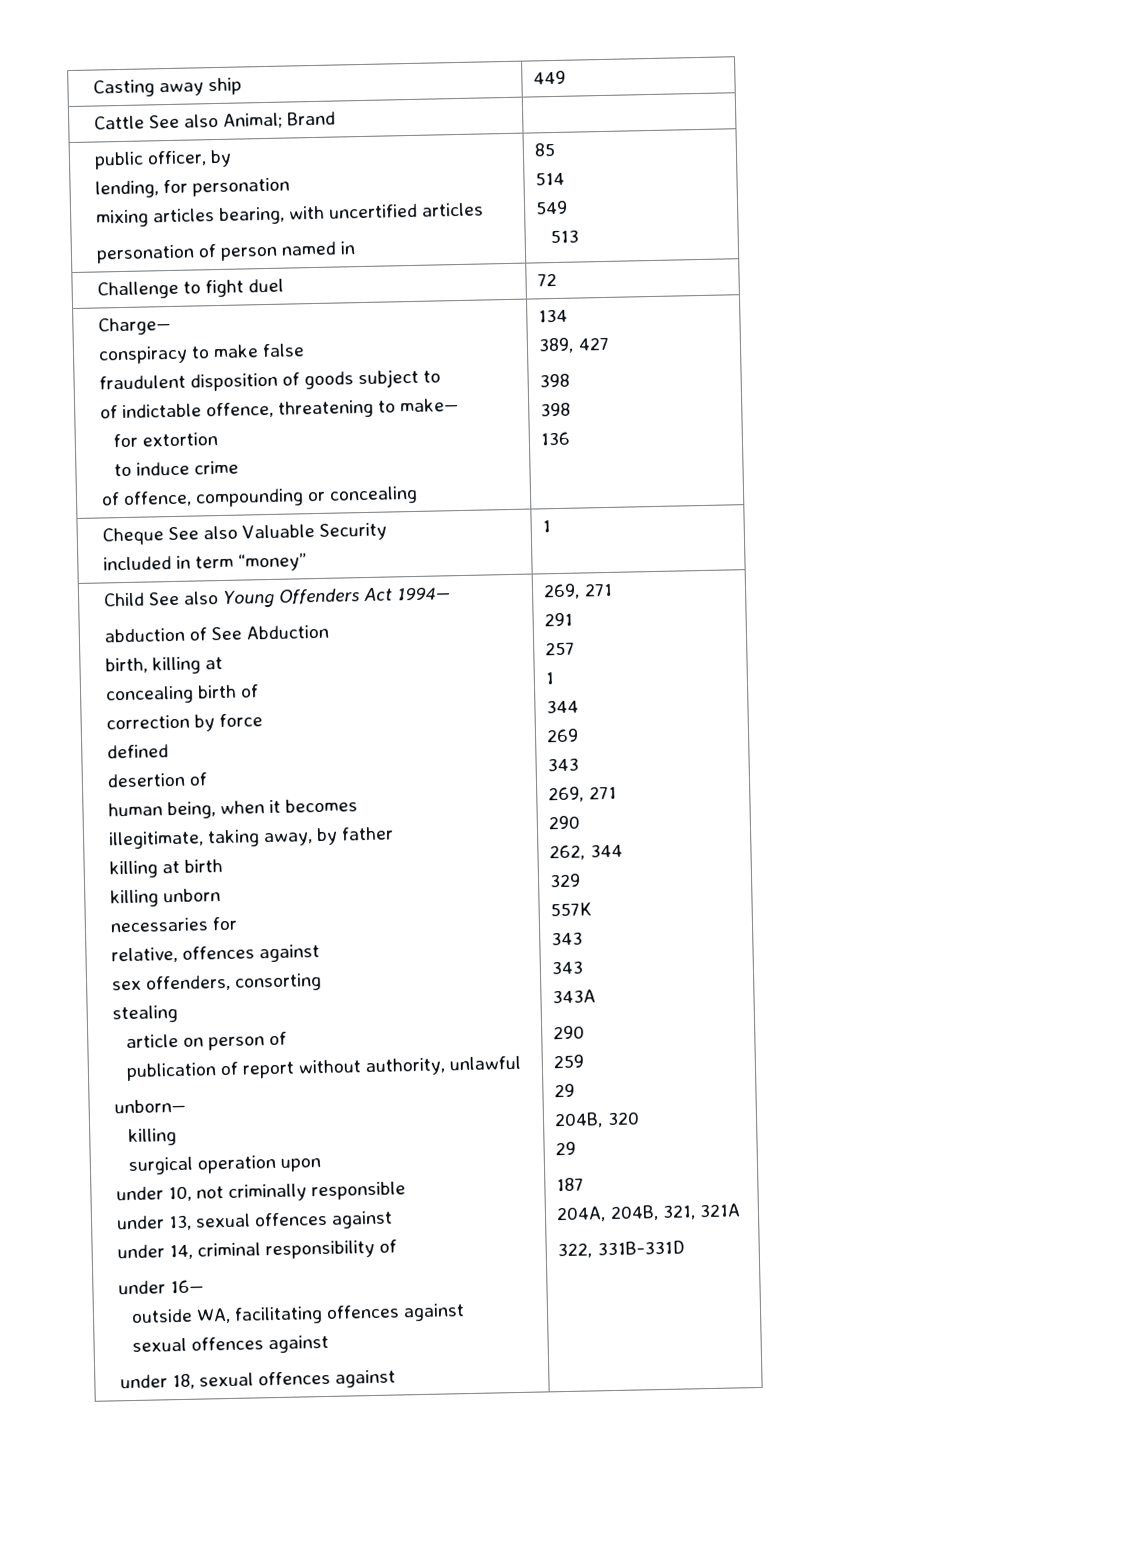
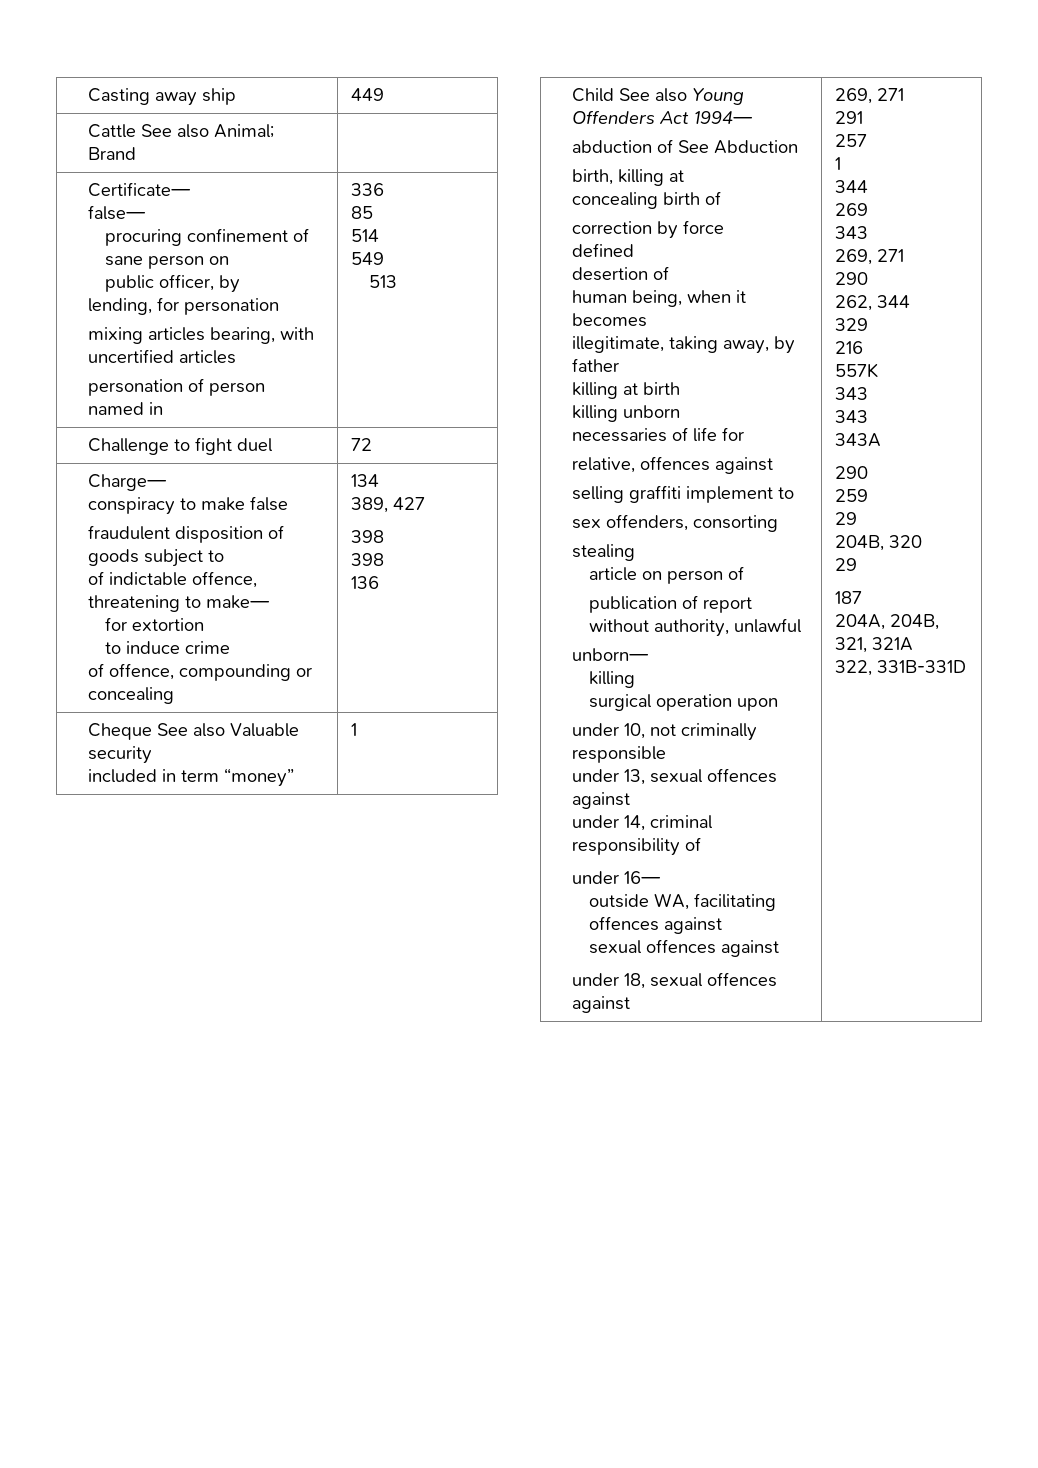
+ Certificate—
+ false—
+ procuring confinement of sane person on
  public officer, by
  lending, for personation
  mixing articles bearing, with uncertified articles
- personation of person named in | 85
+ personation of person named in | 336
+ 85
- Cheque See also Valuable Security
+ Cheque See also Valuable security
- necessaries for
+ necessaries of life for
+ selling graffiti implement to
+ 216

